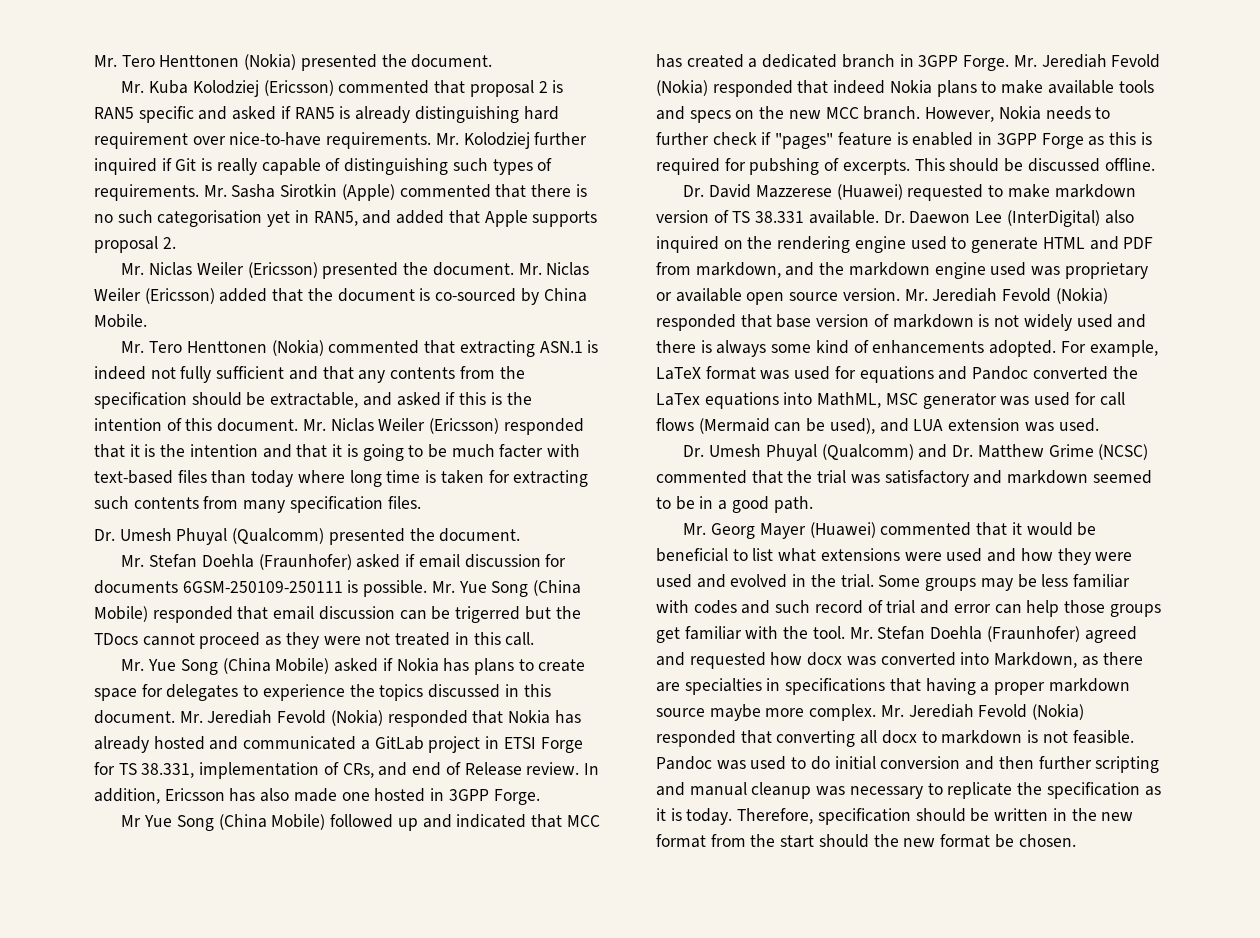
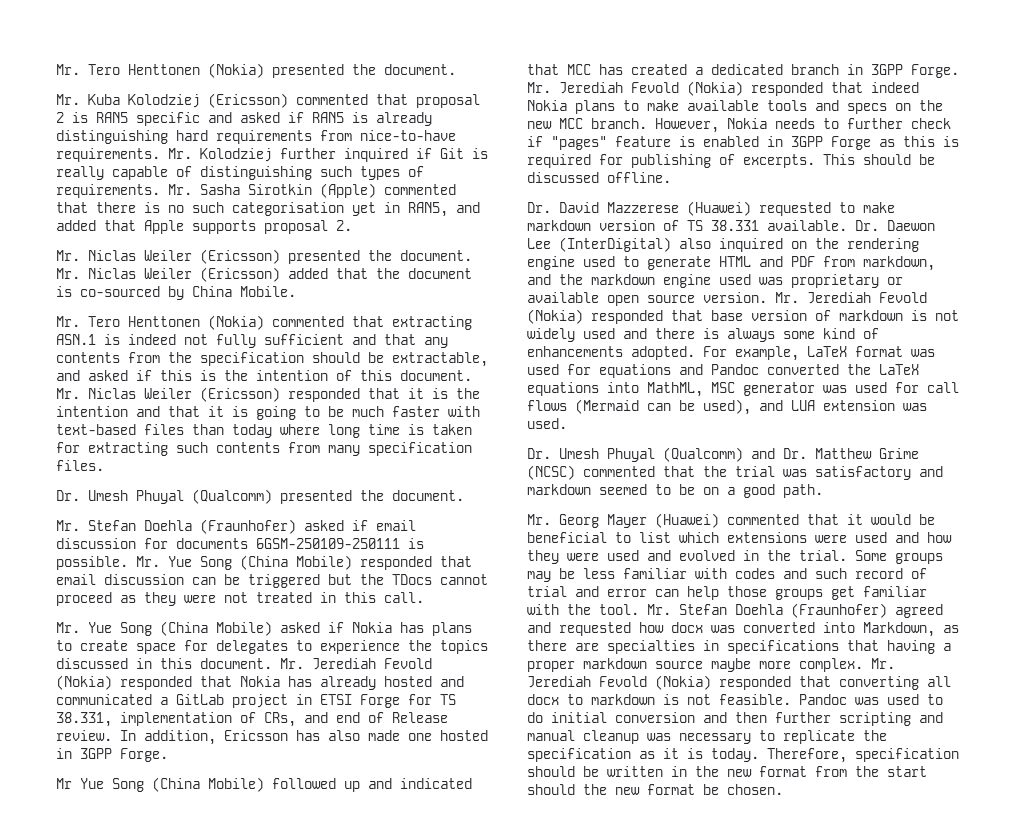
- Mr. Kuba Kolodziej (Ericsson) commented that proposal 2 is RAN5 specific and asked if RAN5 is already distinguishing hard requirement over nice-to-have requirements.
+ Mr. Kuba Kolodziej (Ericsson) commented that proposal 2 is RAN5 specific and asked if RAN5 is already distinguishing hard requirements from nice-to-have requirements.
- Mr. Niclas Weiler (Ericsson) responded that it is the intention and that it is going to be much facter with text-based files than today where long time is taken for extracting such contents from many specification files.
+ Mr. Niclas Weiler (Ericsson) responded that it is the intention and that it is going to be much faster with text-based files than today where long time is taken for extracting such contents from many specification files.
- Mr. Yue Song (China Mobile) responded that email discussion can be trigerred but the TDocs cannot proceed as they were not treated in this call.
+ Mr. Yue Song (China Mobile) responded that email discussion can be triggered but the TDocs cannot proceed as they were not treated in this call.
- However, Nokia needs to further check if "pages" feature is enabled in 3GPP Forge as this is required for pubshing of excerpts.
+ However, Nokia needs to further check if "pages" feature is enabled in 3GPP Forge as this is required for publishing of excerpts.
- For example, LaTeX format was used for equations and Pandoc converted the LaTex equations into MathML, MSC generator was used for call flows (Mermaid can be used), and LUA extension was used.
+ For example, LaTeX format was used for equations and Pandoc converted the LaTeX equations into MathML, MSC generator was used for call flows (Mermaid can be used), and LUA extension was used.
- Dr. Umesh Phuyal (Qualcomm) and Dr. Matthew Grime (NCSC) commented that the trial was satisfactory and markdown seemed to be in a good path.
+ Dr. Umesh Phuyal (Qualcomm) and Dr. Matthew Grime (NCSC) commented that the trial was satisfactory and markdown seemed to be on a good path.
- Mr. Georg Mayer (Huawei) commented that it would be beneficial to list what extensions were used and how they were used and evolved in the trial.
+ Mr. Georg Mayer (Huawei) commented that it would be beneficial to list which extensions were used and how they were used and evolved in the trial.

